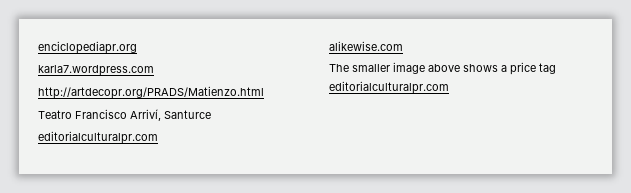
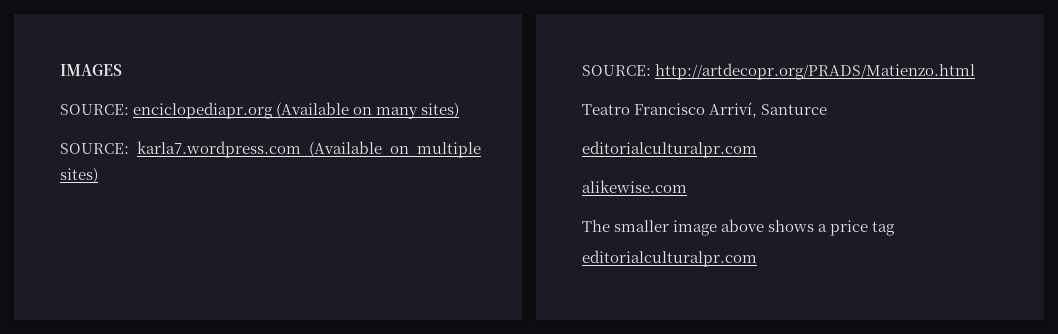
- enciclopediapr.org
- karla7.wordpress.com
- http://artdecopr.org/PRADS/Matienzo.html
+ IMAGES
+ SOURCE: enciclopediapr.org (Available on many sites)
+ SOURCE: karla7.wordpress.com (Available on multiple sites)
+ SOURCE: http://artdecopr.org/PRADS/Matienzo.html

